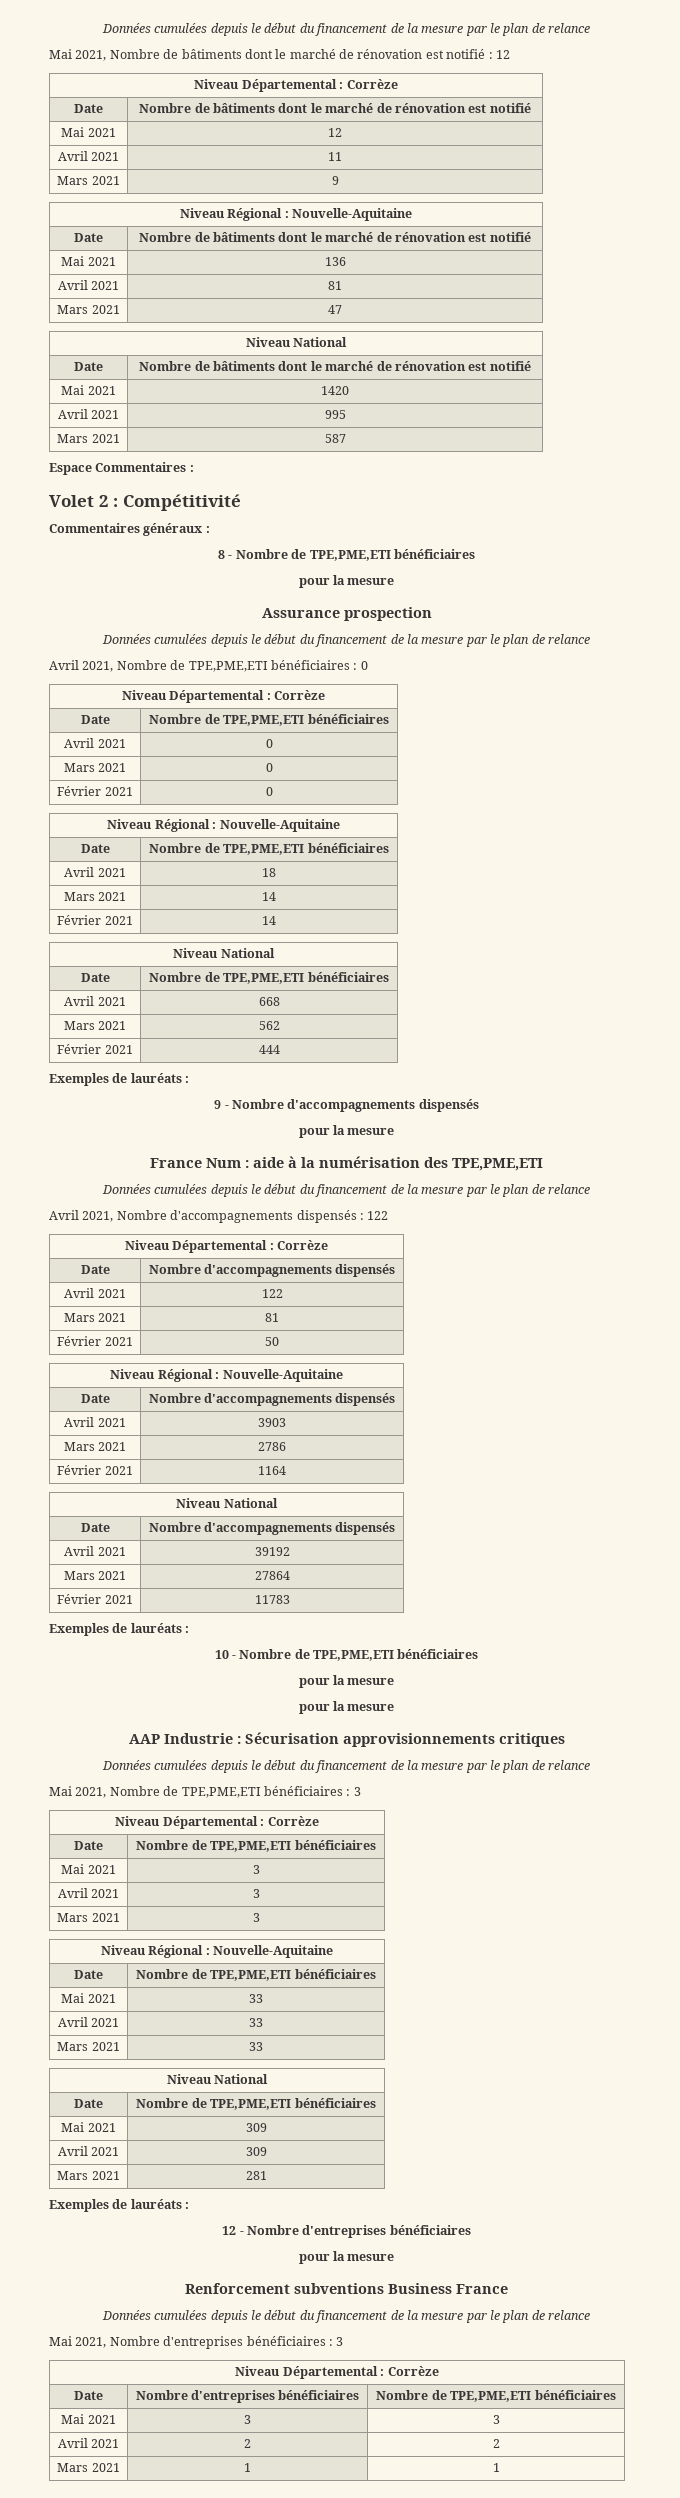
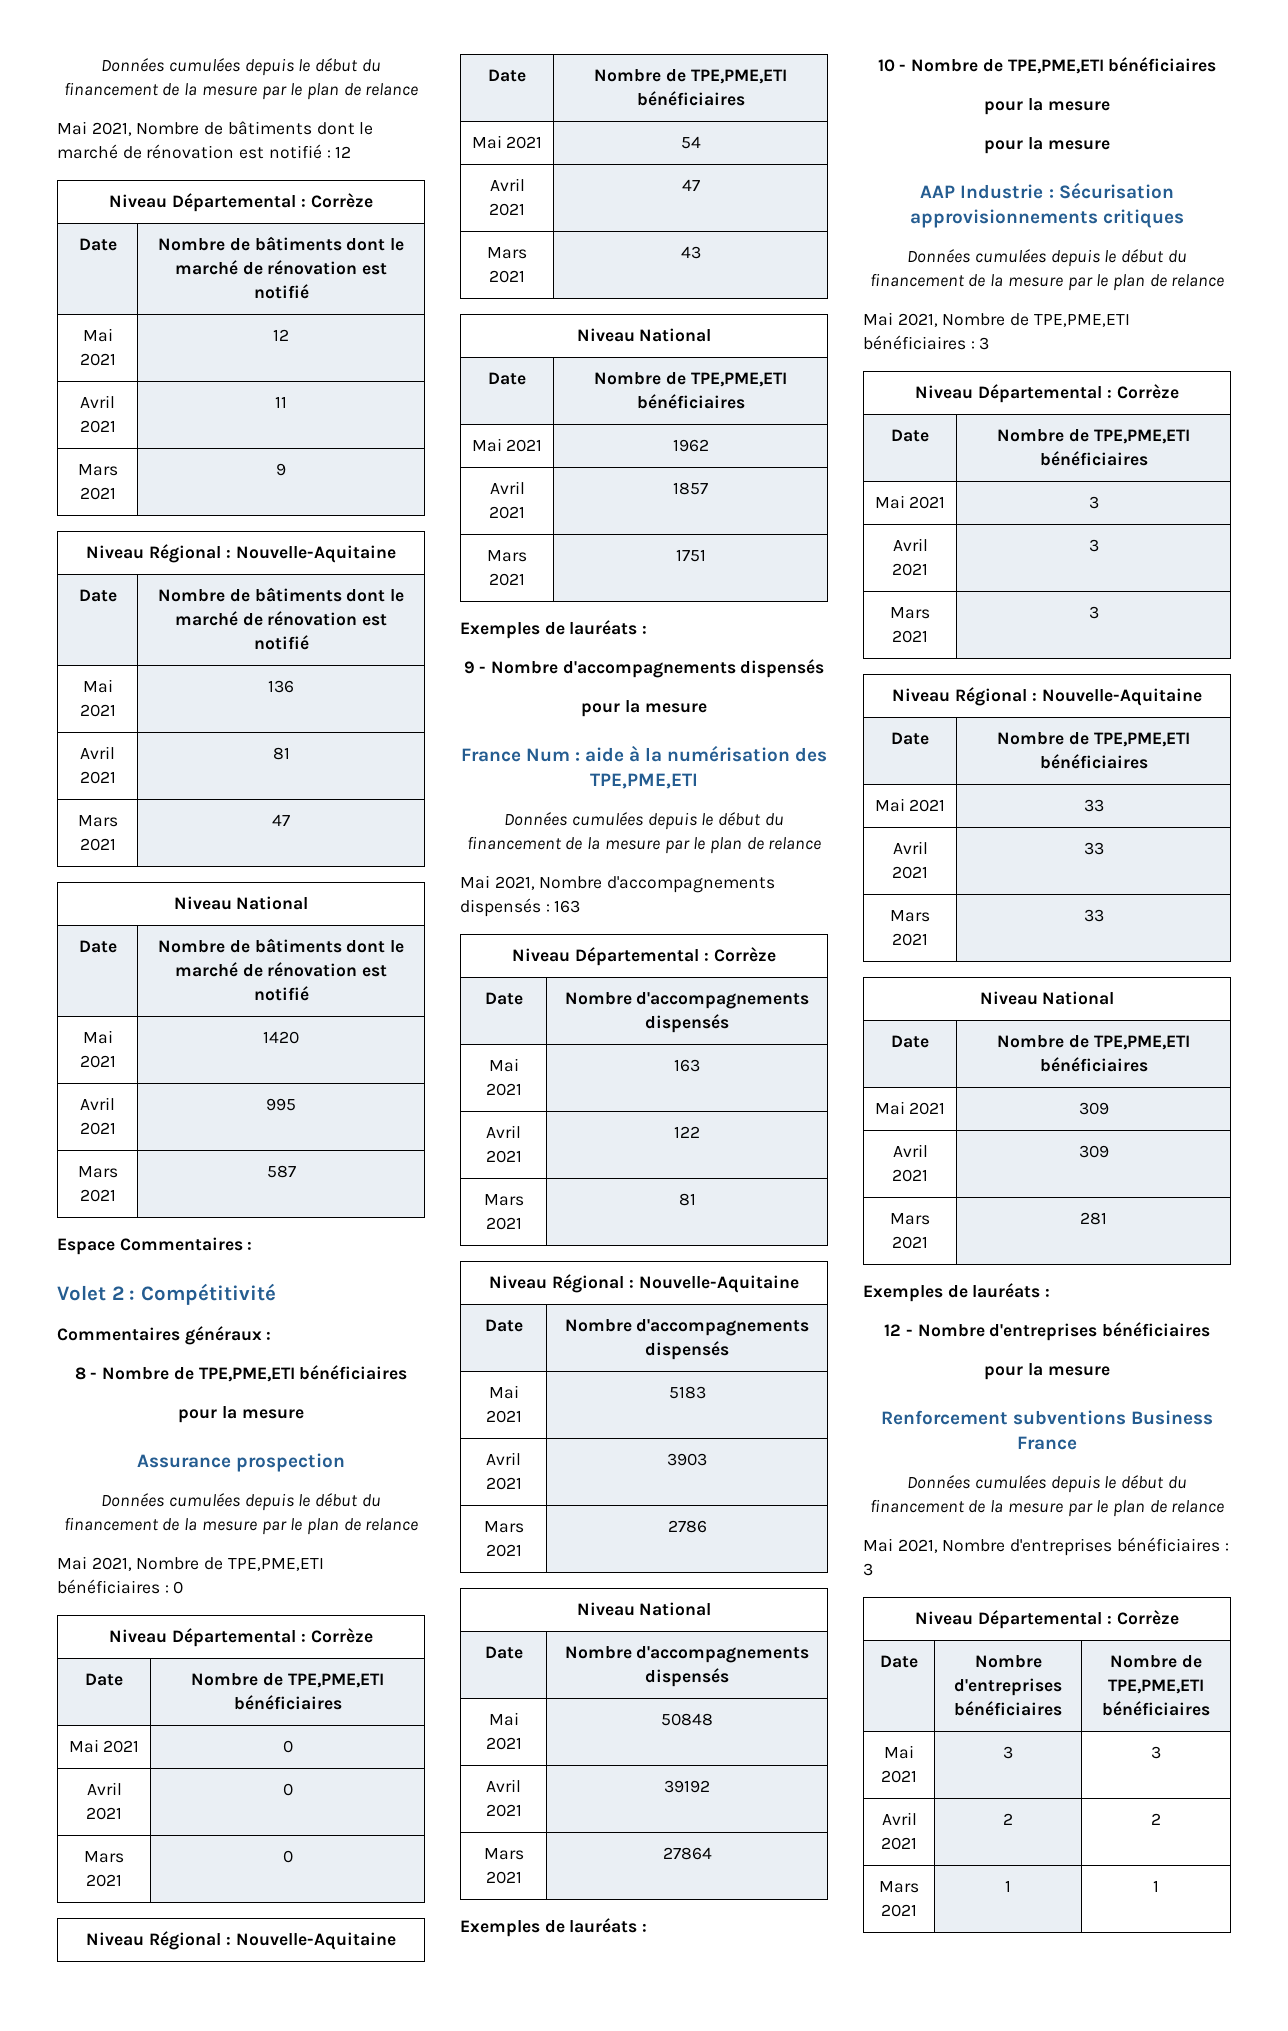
- Avril 2021, Nombre de TPE,PME,ETI bénéficiaires : 0
+ Mai 2021, Nombre de TPE,PME,ETI bénéficiaires : 0
+ Mai 2021 | 0
  Mars 2021 | 0
- Février 2021 | 0
  Niveau Régional : Nouvelle-Aquitaine
  Date | Nombre de TPE,PME,ETI bénéficiaires
- Avril 2021 | 18
- Mars 2021 | 14
- Février 2021 | 14
+ Mai 2021 | 54
+ Avril 2021 | 47
+ Mars 2021 | 43
  Niveau National
  Date | Nombre de TPE,PME,ETI bénéficiaires
- Avril 2021 | 668
- Mars 2021 | 562
- Février 2021 | 444
+ Mai 2021 | 1962
+ Avril 2021 | 1857
+ Mars 2021 | 1751
- Avril 2021, Nombre d'accompagnements dispensés : 122
+ Mai 2021, Nombre d'accompagnements dispensés : 163
+ Mai 2021 | 163
- Février 2021 | 50
+ Mai 2021 | 5183
- Février 2021 | 1164
+ Mai 2021 | 50848
- Février 2021 | 11783

